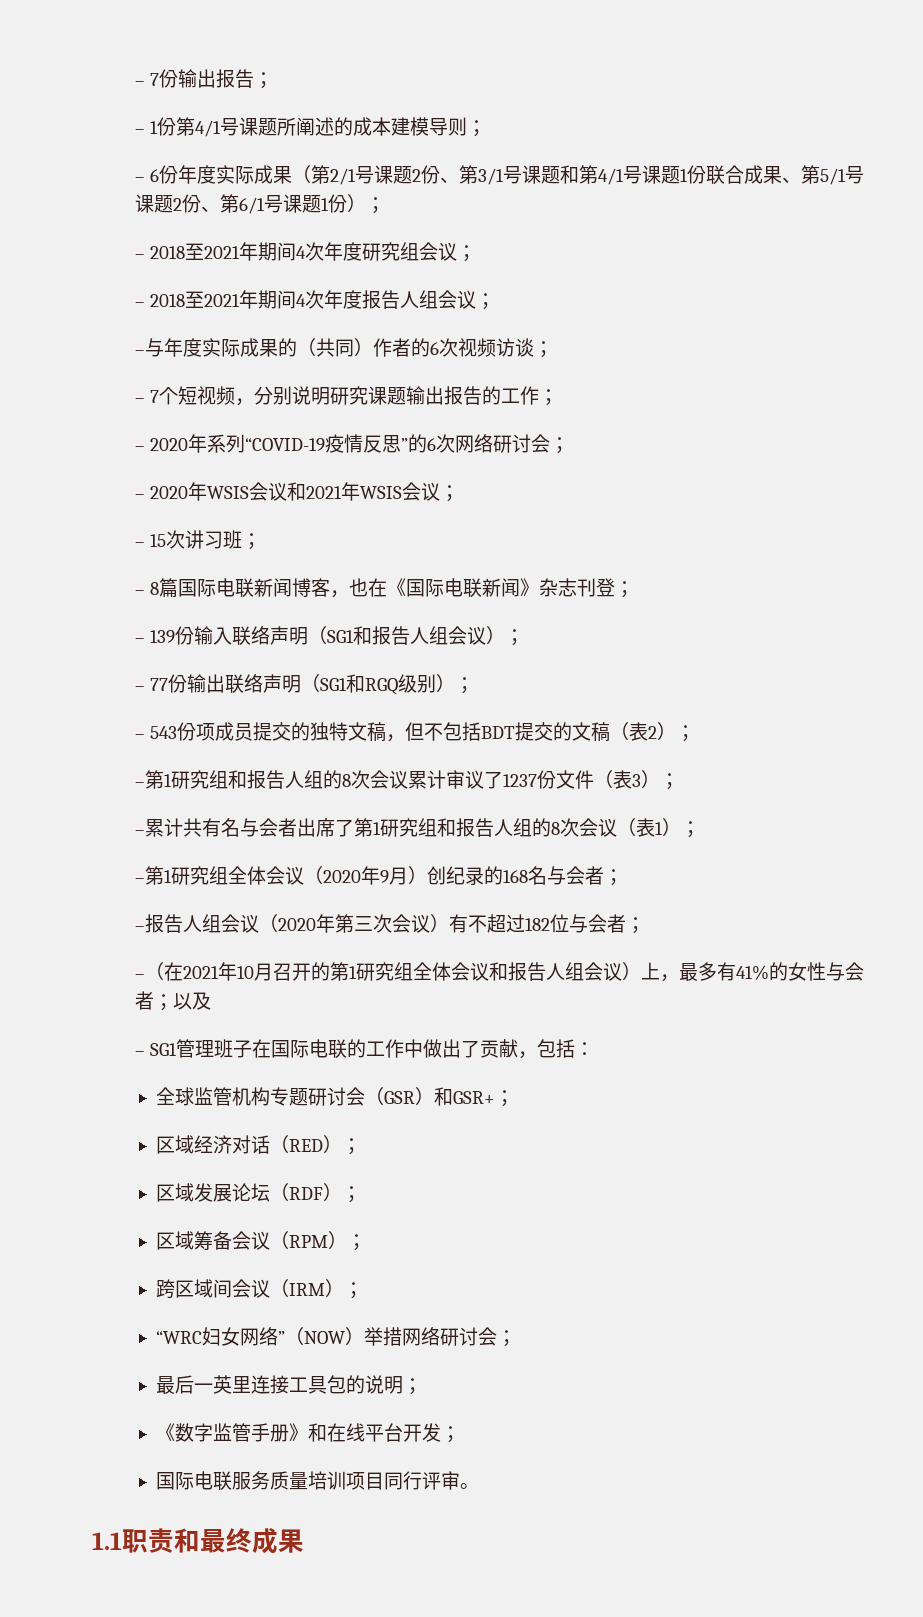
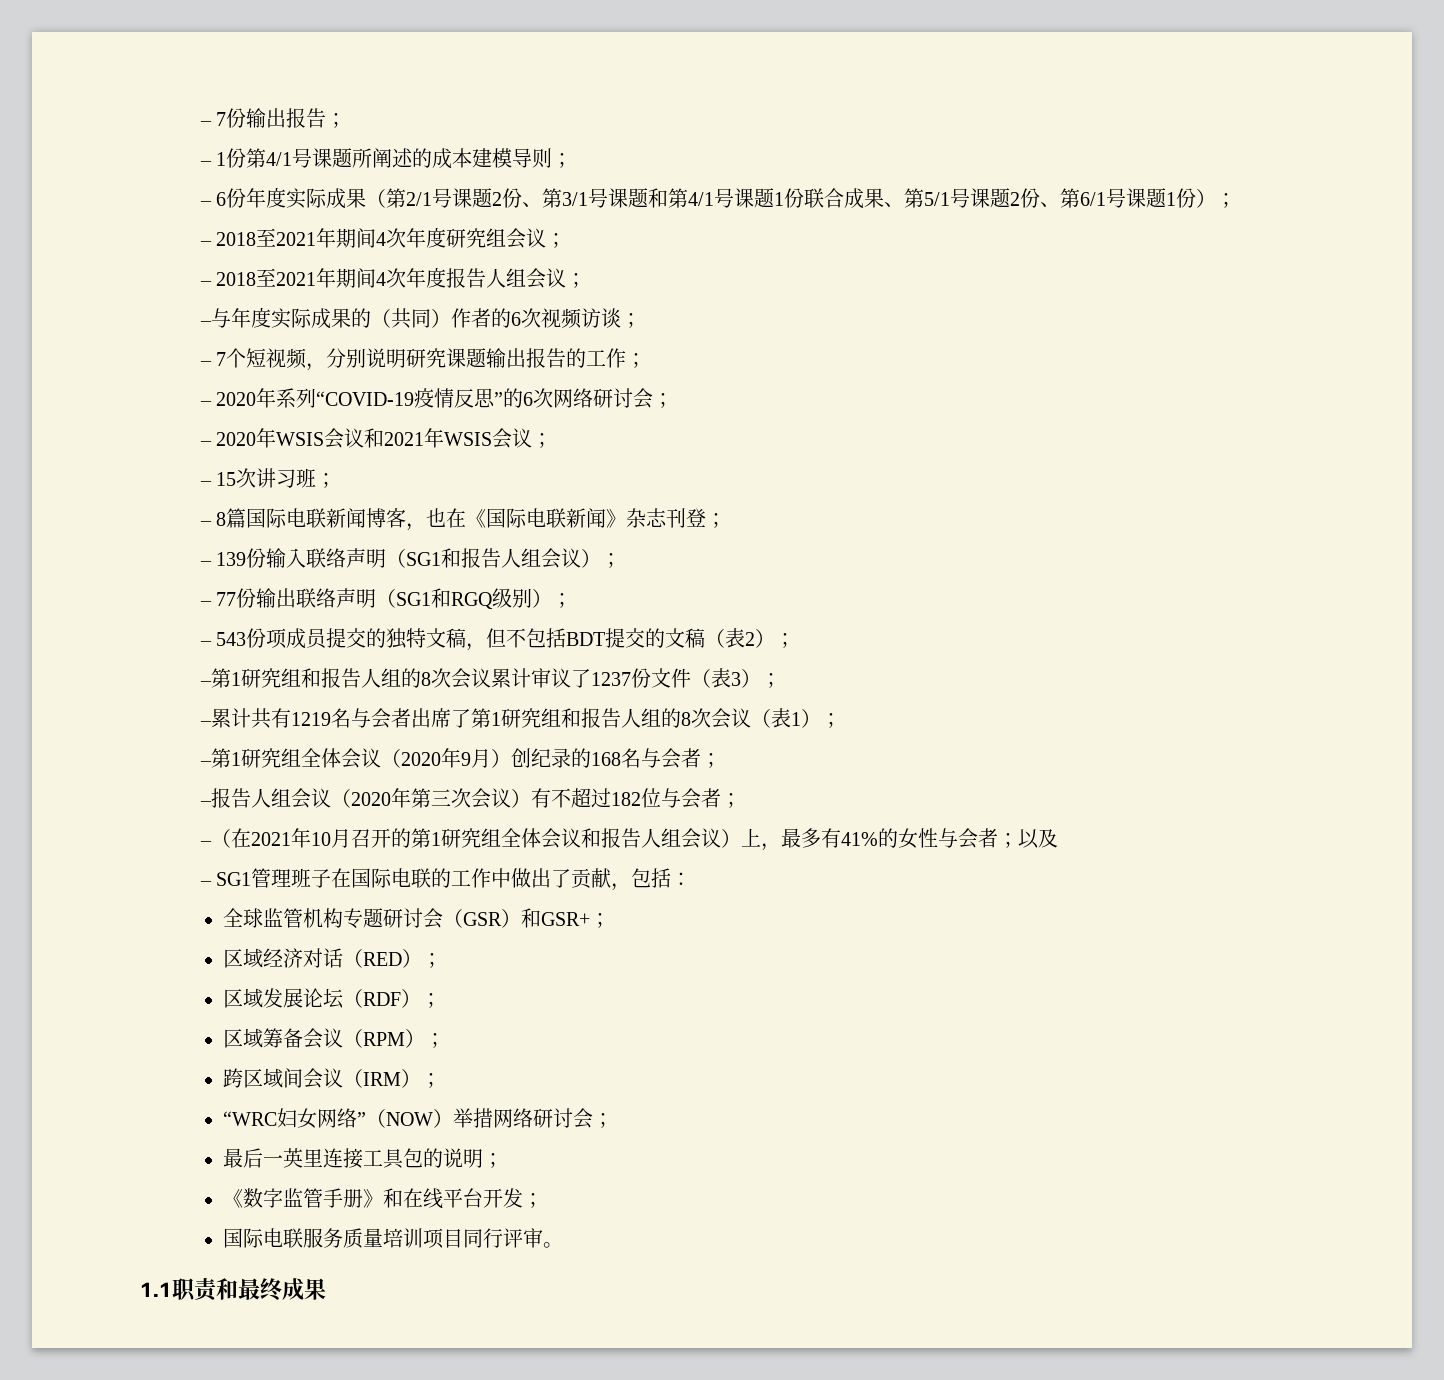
- –累计共有名与会者出席了第1研究组和报告人组的8次会议（表1）；
+ –累计共有1219名与会者出席了第1研究组和报告人组的8次会议（表1）；

